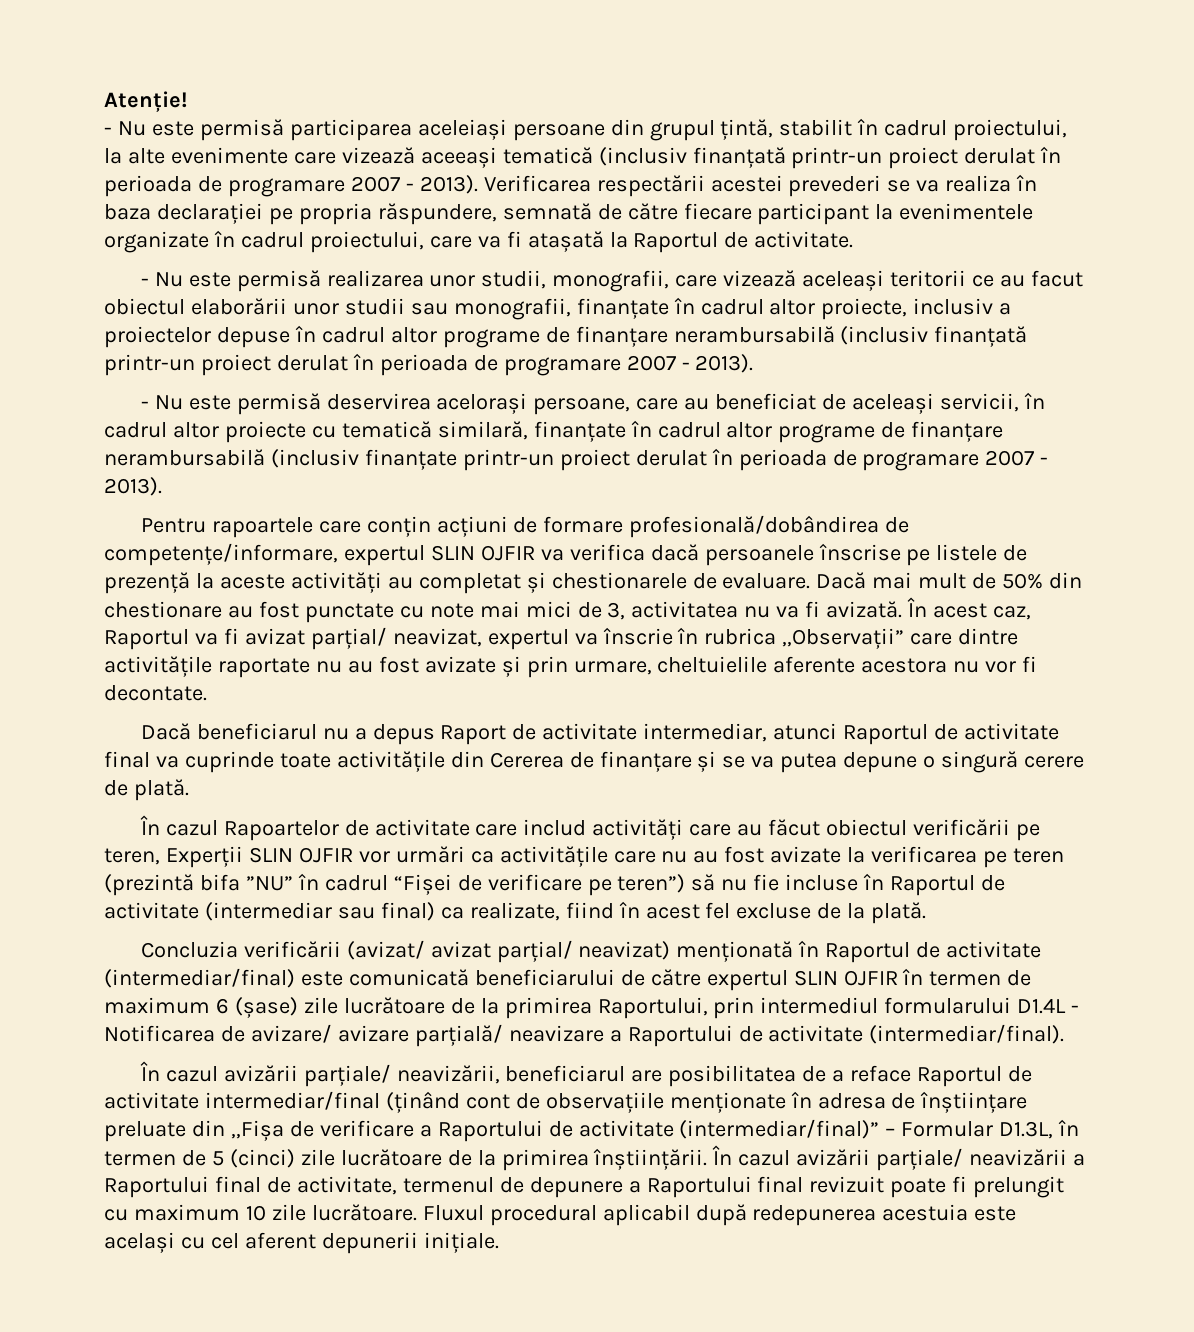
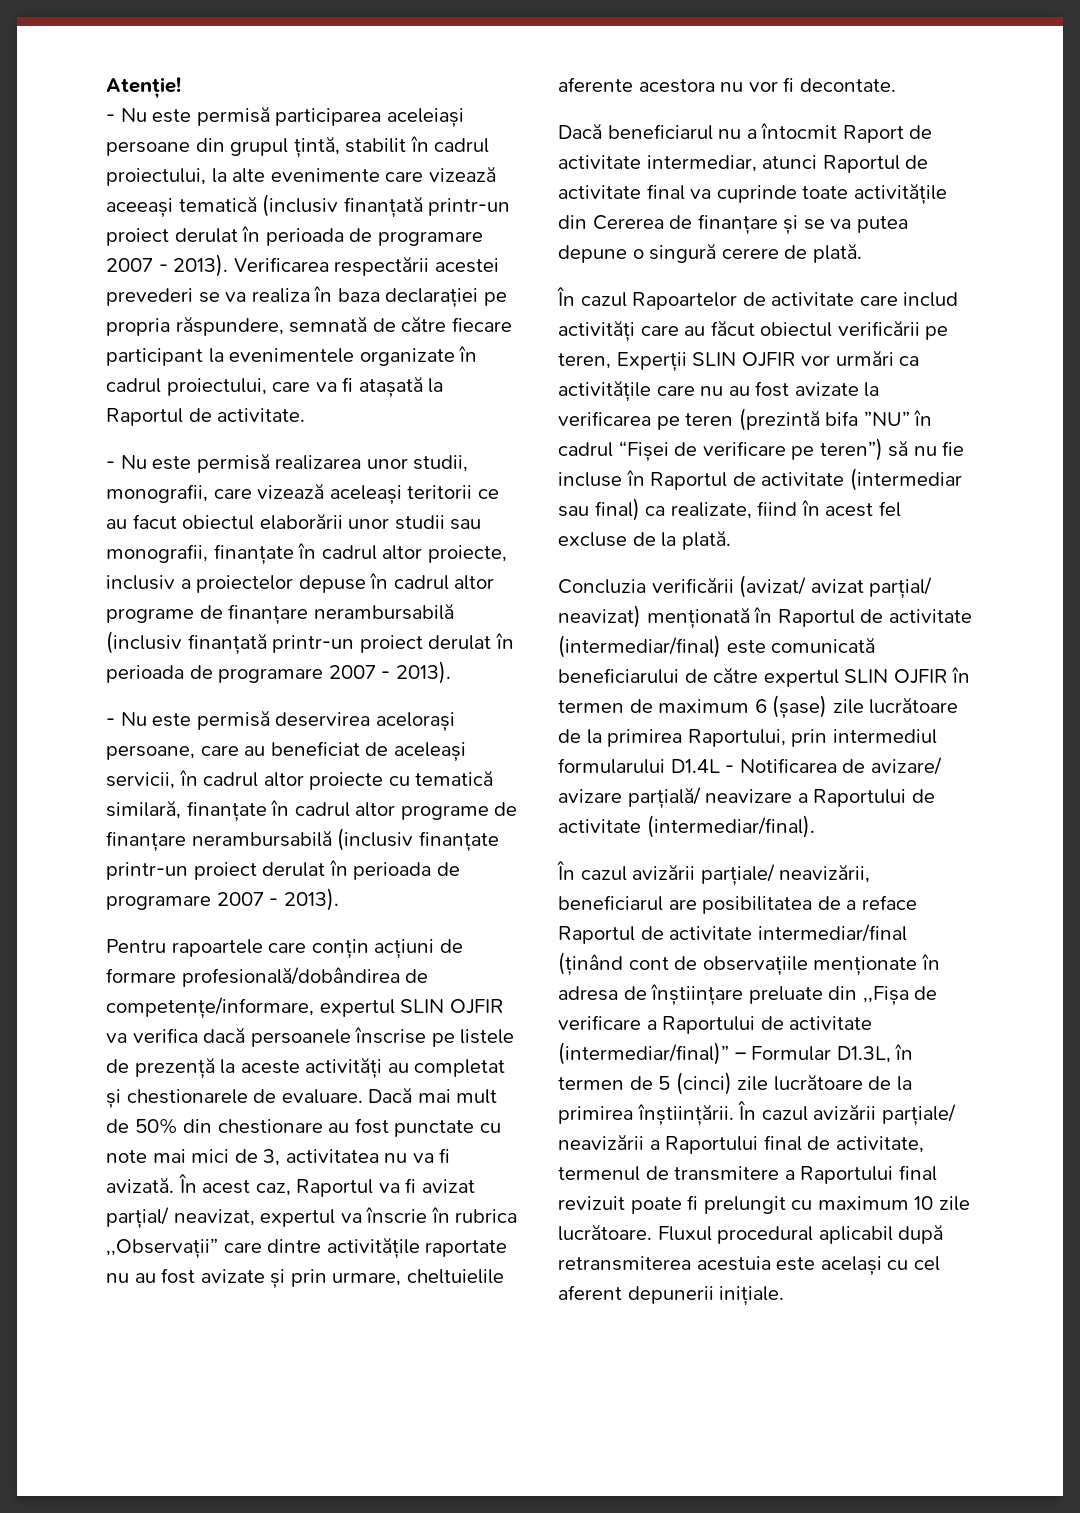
- Dacă beneficiarul nu a depus Raport de activitate intermediar, atunci Raportul de activitate final va cuprinde toate activitățile din Cererea de finanțare și se va putea depune o singură cerere de plată.
+ Dacă beneficiarul nu a întocmit Raport de activitate intermediar, atunci Raportul de activitate final va cuprinde toate activitățile din Cererea de finanțare și se va putea depune o singură cerere de plată.
- În cazul avizării parțiale/ neavizării a Raportului final de activitate, termenul de depunere a Raportului final revizuit poate fi prelungit cu maximum 10 zile lucrătoare.
+ În cazul avizării parțiale/ neavizării a Raportului final de activitate, termenul de transmitere a Raportului final revizuit poate fi prelungit cu maximum 10 zile lucrătoare.
- Fluxul procedural aplicabil după redepunerea acestuia este același cu cel aferent depunerii inițiale.
+ Fluxul procedural aplicabil după retransmiterea acestuia este același cu cel aferent depunerii inițiale.

